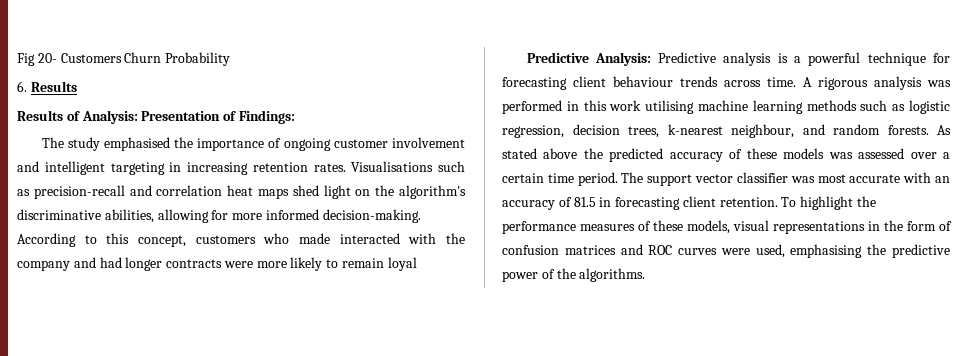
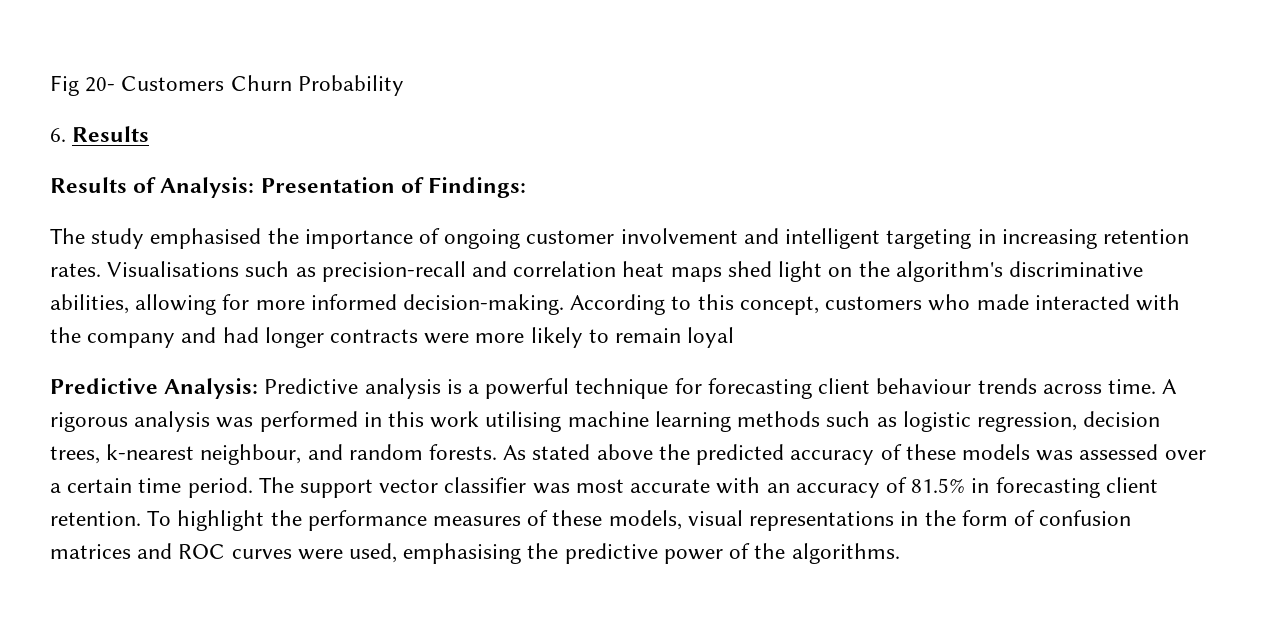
- The support vector classifier was most accurate with an accuracy of 81.5 in forecasting client retention.
+ The support vector classifier was most accurate with an accuracy of 81.5% in forecasting client retention.

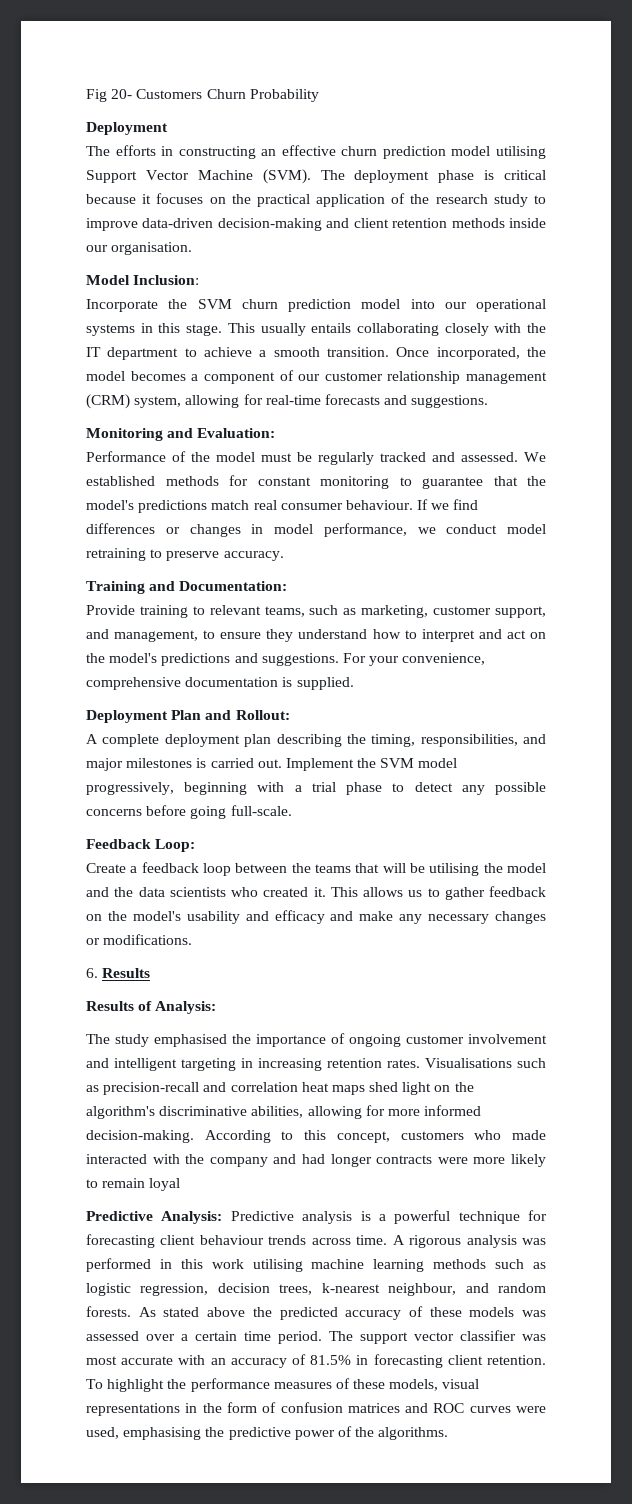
  Fig 20- Customers Churn Probability
+ Deployment
+ The efforts in constructing an effective churn prediction model utilising Support Vector Machine (SVM). The deployment phase is critical because it focuses on the practical application of the research study to improve data-driven decision-making and client retention methods inside our organisation.
+ Model Inclusion:
+ Incorporate the SVM churn prediction model into our operational systems in this stage. This usually entails collaborating closely with the IT department to achieve a smooth transition. Once incorporated, the model becomes a component of our customer relationship management (CRM) system, allowing for real-time forecasts and suggestions.
+ Monitoring and Evaluation:
+ Performance of the model must be regularly tracked and assessed. We established methods for constant monitoring to guarantee that the model's predictions match real consumer behaviour. If we find differences or changes in model performance, we conduct model retraining to preserve accuracy.
+ Training and Documentation:
+ Provide training to relevant teams, such as marketing, customer support, and management, to ensure they understand how to interpret and act on the model's predictions and suggestions. For your convenience, comprehensive documentation is supplied.
+ Deployment Plan and Rollout:
+ A complete deployment plan describing the timing, responsibilities, and major milestones is carried out. Implement the SVM model progressively, beginning with a trial phase to detect any possible concerns before going full-scale.
+ Feedback Loop:
+ Create a feedback loop between the teams that will be utilising the model and the data scientists who created it. This allows us to gather feedback on the model's usability and efficacy and make any necessary changes or modifications.
- Results of Analysis: Presentation of Findings:
+ Results of Analysis:

